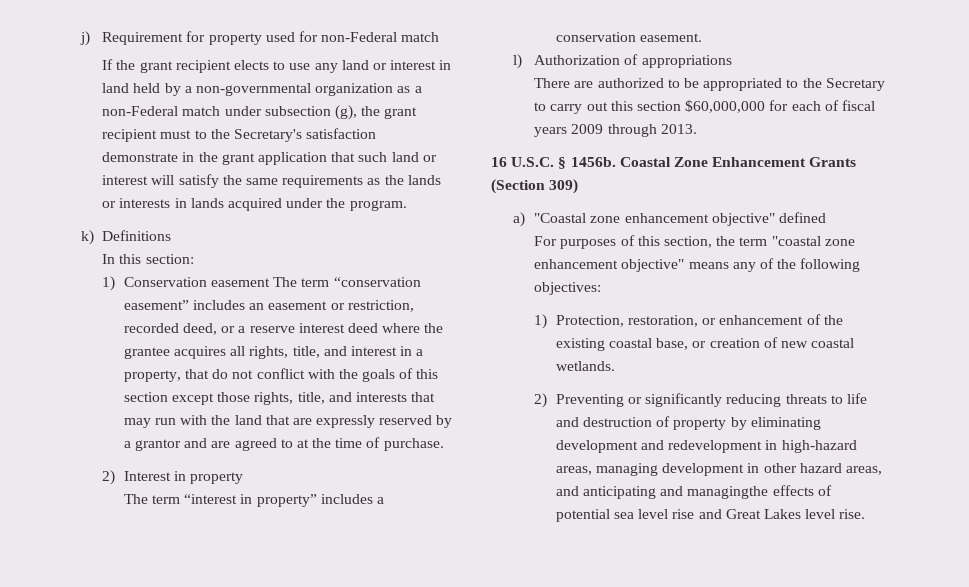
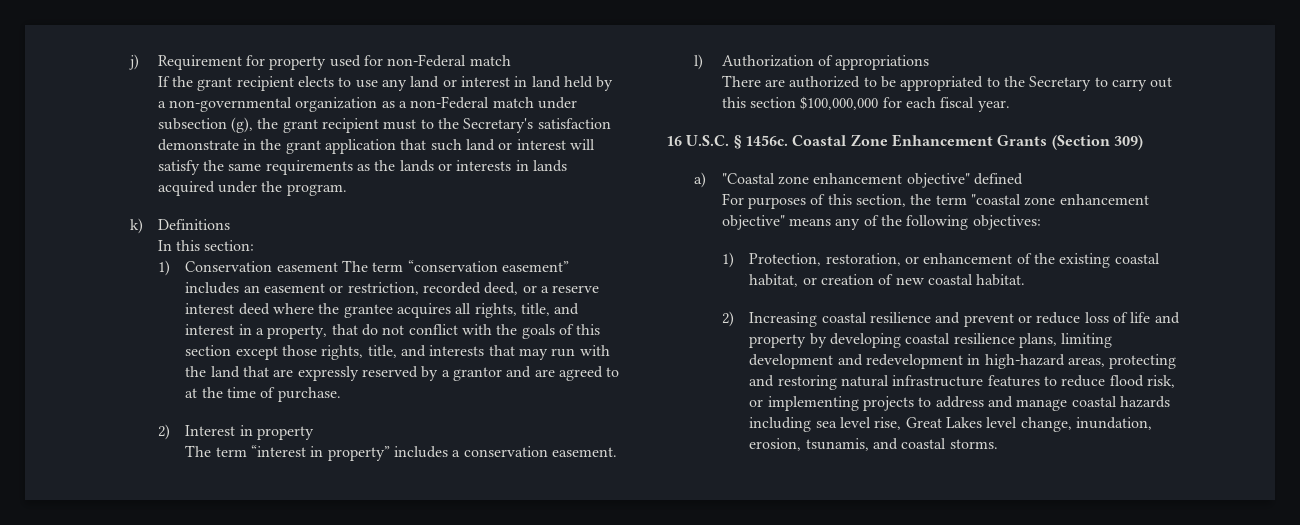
- There are authorized to be appropriated to the Secretary to carry out this section $60,000,000 for each of fiscal years 2009 through 2013.
+ There are authorized to be appropriated to the Secretary to carry out this section $100,000,000 for each fiscal year.
- 16 U.S.C. § 1456b.
+ 16 U.S.C. § 1456c.
- 1) Protection, restoration, or enhancement of the existing coastal base, or creation of new coastal wetlands.
- 2) Preventing or significantly reducing threats to life and destruction of property by eliminating development and redevelopment in high-hazard areas, managing development in other hazard areas, and anticipating and managingthe effects of potential sea level rise and Great Lakes level rise.
+ 1) Protection, restoration, or enhancement of the existing coastal habitat, or creation of new coastal habitat.
+ 2) Increasing coastal resilience and prevent or reduce loss of life and property by developing coastal resilience plans, limiting development and redevelopment in high-hazard areas, protecting and restoring natural infrastructure features to reduce flood risk, or implementing projects to address and manage coastal hazards including sea level rise, Great Lakes level change, inundation, erosion, tsunamis, and coastal storms.

